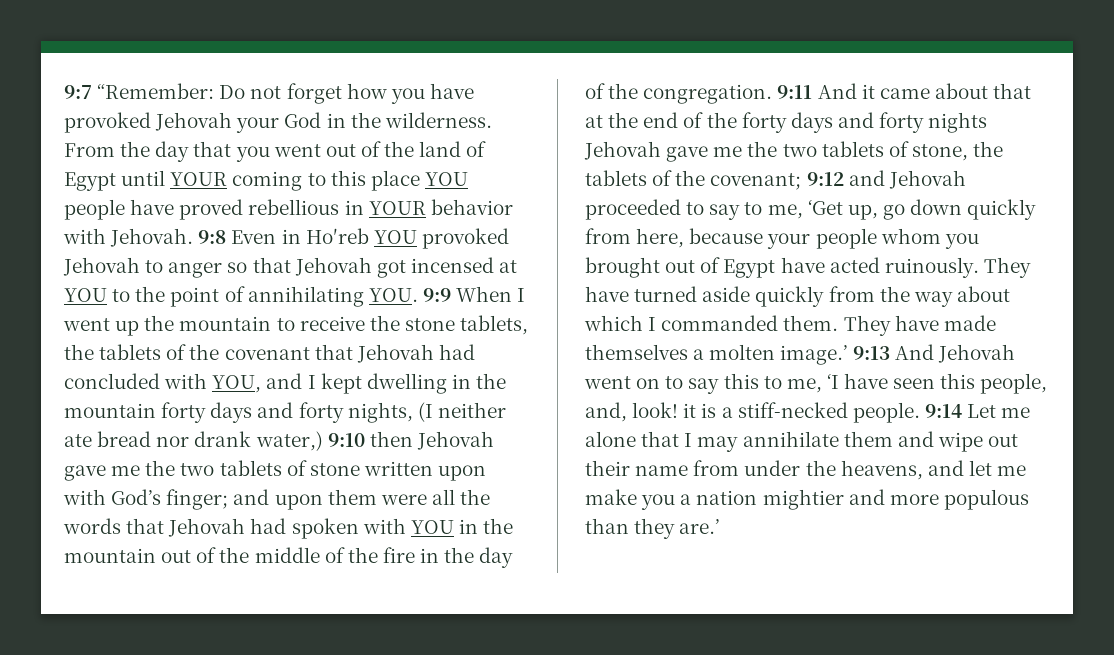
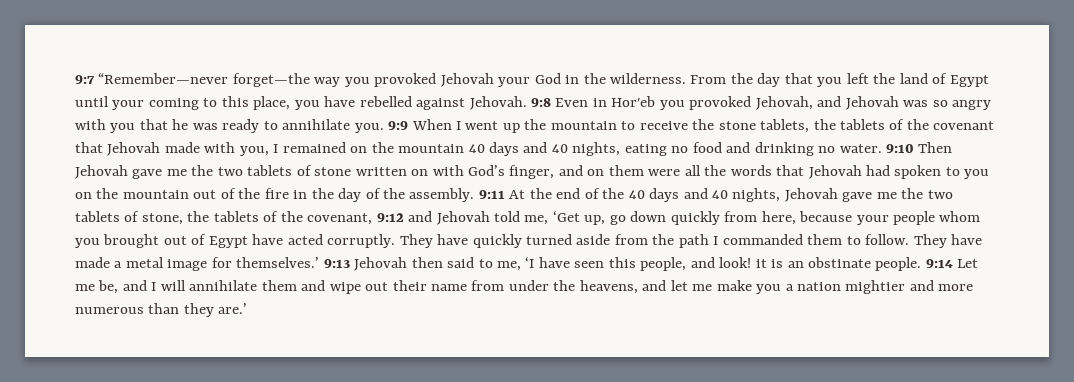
- 9:7 “Remember: Do not forget how you have provoked Jehovah your God in the wilderness.
+ 9:7 “Remember—never forget—the way you provoked Jehovah your God in the wilderness.
- From the day that you went out of the land of Egypt until YOUR coming to this place YOU people have proved rebellious in YOUR behavior with Jehovah. 9:8 Even in Ho′reb YOU provoked Jehovah to anger so that Jehovah got incensed at YOU to the point of annihilating YOU. 9:9 When I went up the mountain to receive the stone tablets, the tablets of the covenant that Jehovah had concluded with YOU, and I kept dwelling in the mountain forty days and forty nights, (I neither ate bread nor drank water,) 9:10 then Jehovah gave me the two tablets of stone written upon with God’s finger; and upon them were all the words that Jehovah had spoken with YOU in the mountain out of the middle of the fire in the day of the congregation. 9:11 And it came about that at the end of the forty days and forty nights Jehovah gave me the two tablets of stone, the tablets of the covenant; 9:12 and Jehovah proceeded to say to me, ‘Get up, go down quickly from here, because your people whom you brought out of Egypt have acted ruinously. They have turned aside quickly from the way about which I commanded them. They have made themselves a molten image.’ 9:13 And Jehovah went on to say this to me, ‘I have seen this people, and, look! it is a stiff-necked people.
+ From the day that you left the land of Egypt until your coming to this place, you have rebelled against Jehovah. 9:8 Even in Hor′eb you provoked Jehovah, and Jehovah was so angry with you that he was ready to annihilate you. 9:9 When I went up the mountain to receive the stone tablets, the tablets of the covenant that Jehovah made with you, I remained on the mountain 40 days and 40 nights, eating no food and drinking no water. 9:10 Then Jehovah gave me the two tablets of stone written on with God’s finger, and on them were all the words that Jehovah had spoken to you on the mountain out of the fire in the day of the assembly. 9:11 At the end of the 40 days and 40 nights, Jehovah gave me the two tablets of stone, the tablets of the covenant, 9:12 and Jehovah told me, ‘Get up, go down quickly from here, because your people whom you brought out of Egypt have acted corruptly. They have quickly turned aside from the path I commanded them to follow. They have made a metal image for themselves.’ 9:13 Jehovah then said to me, ‘I have seen this people, and look! it is an obstinate people.
- 9:14 Let me alone that I may annihilate them and wipe out their name from under the heavens, and let me make you a nation mightier and more populous than they are.’
+ 9:14 Let me be, and I will annihilate them and wipe out their name from under the heavens, and let me make you a nation mightier and more numerous than they are.’

